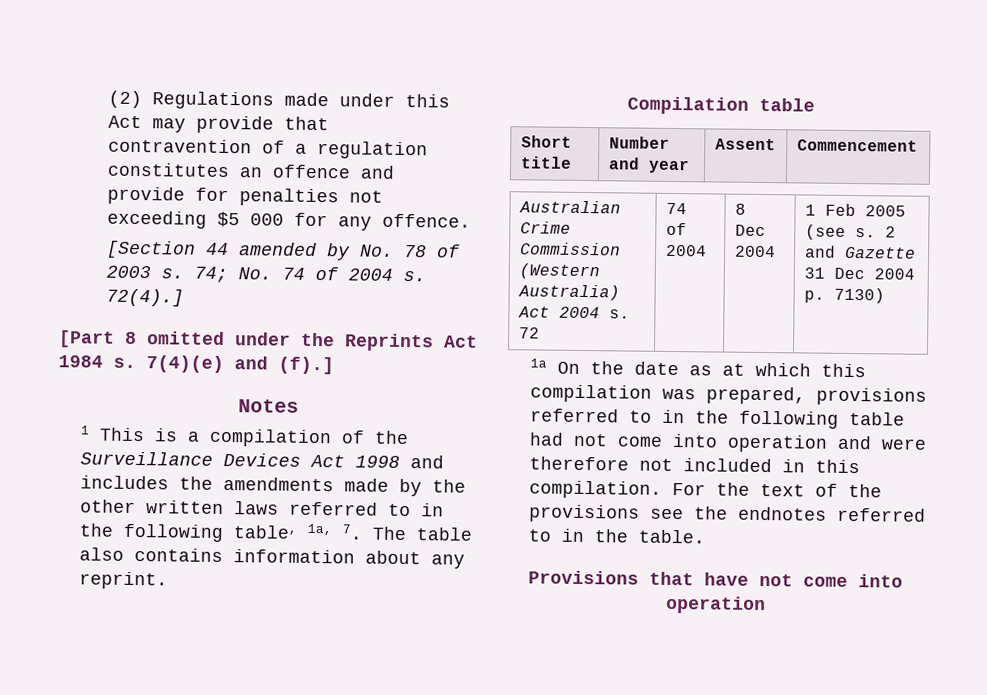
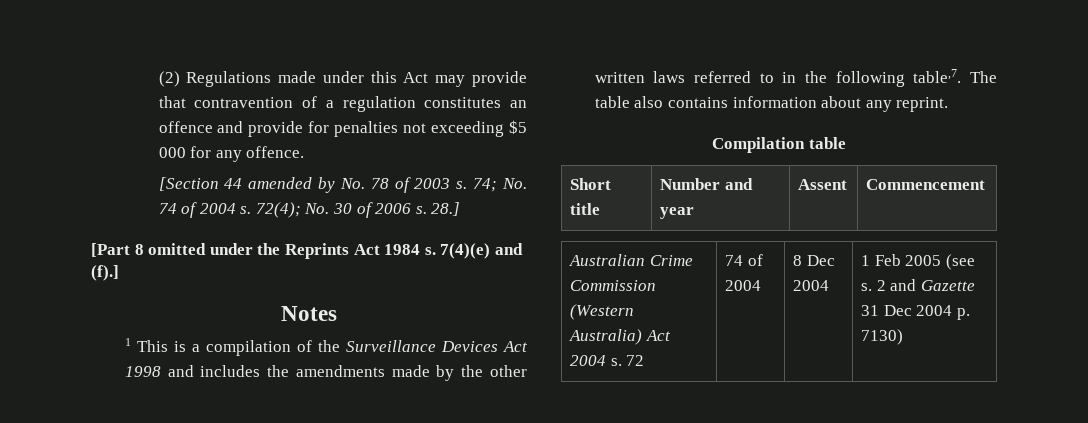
- 72(4).]
+ 72(4); No. 30 of 2006 s. 28.]
- 1 This is a compilation of the Surveillance Devices Act 1998 and includes the amendments made by the other written laws referred to in the following table, 1a, 7. The table also contains information about any reprint.
+ 1 This is a compilation of the Surveillance Devices Act 1998 and includes the amendments made by the other written laws referred to in the following table,7. The table also contains information about any reprint.
- 1a On the date as at which this compilation was prepared, provisions referred to in the following table had not come into operation and were therefore not included in this compilation. For the text of the provisions see the endnotes referred to in the table.
- Provisions that have not come into operation

